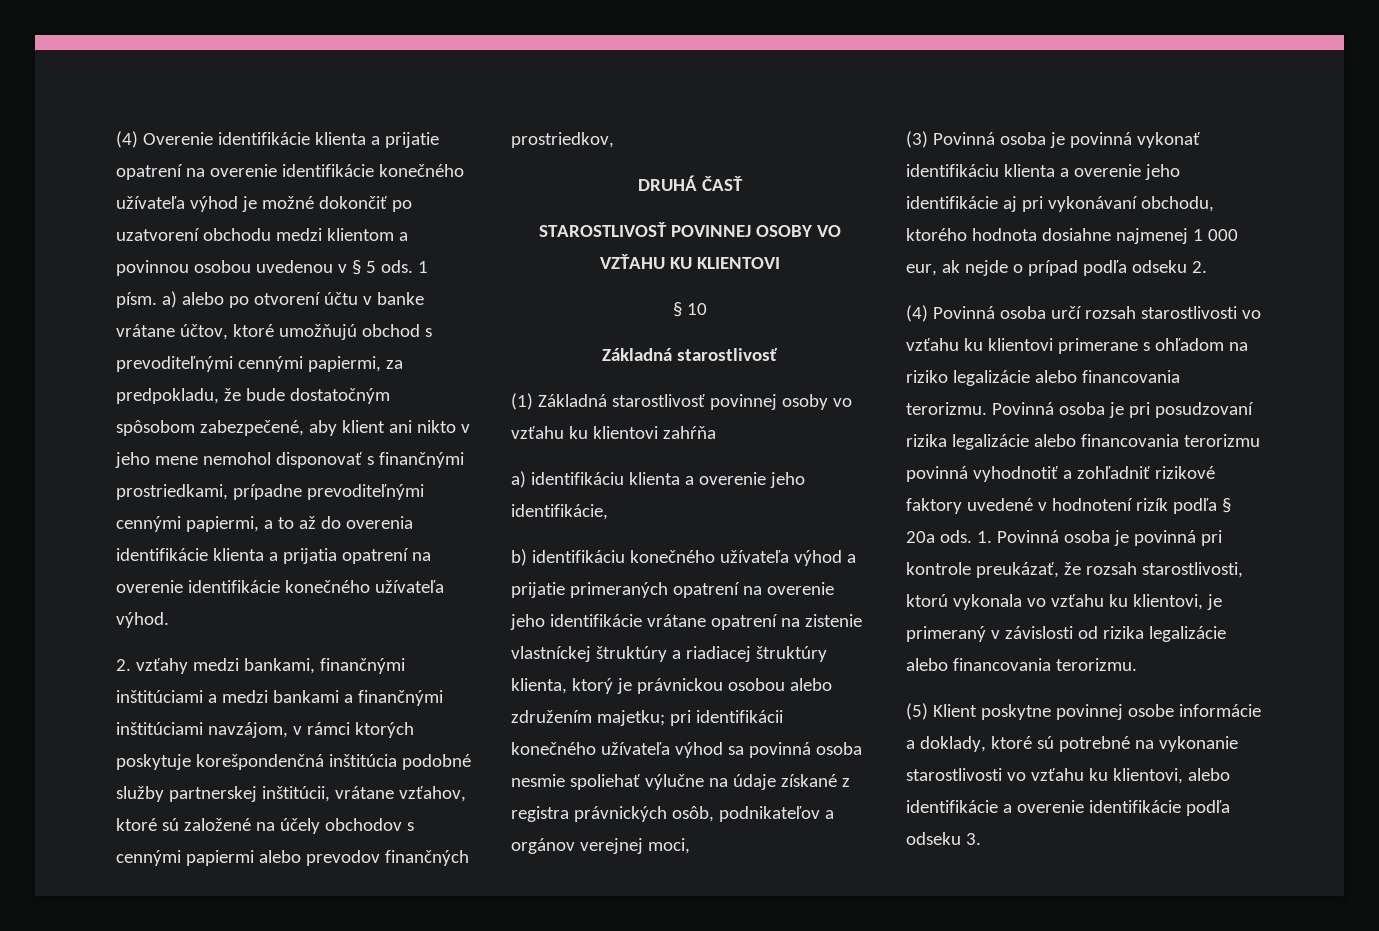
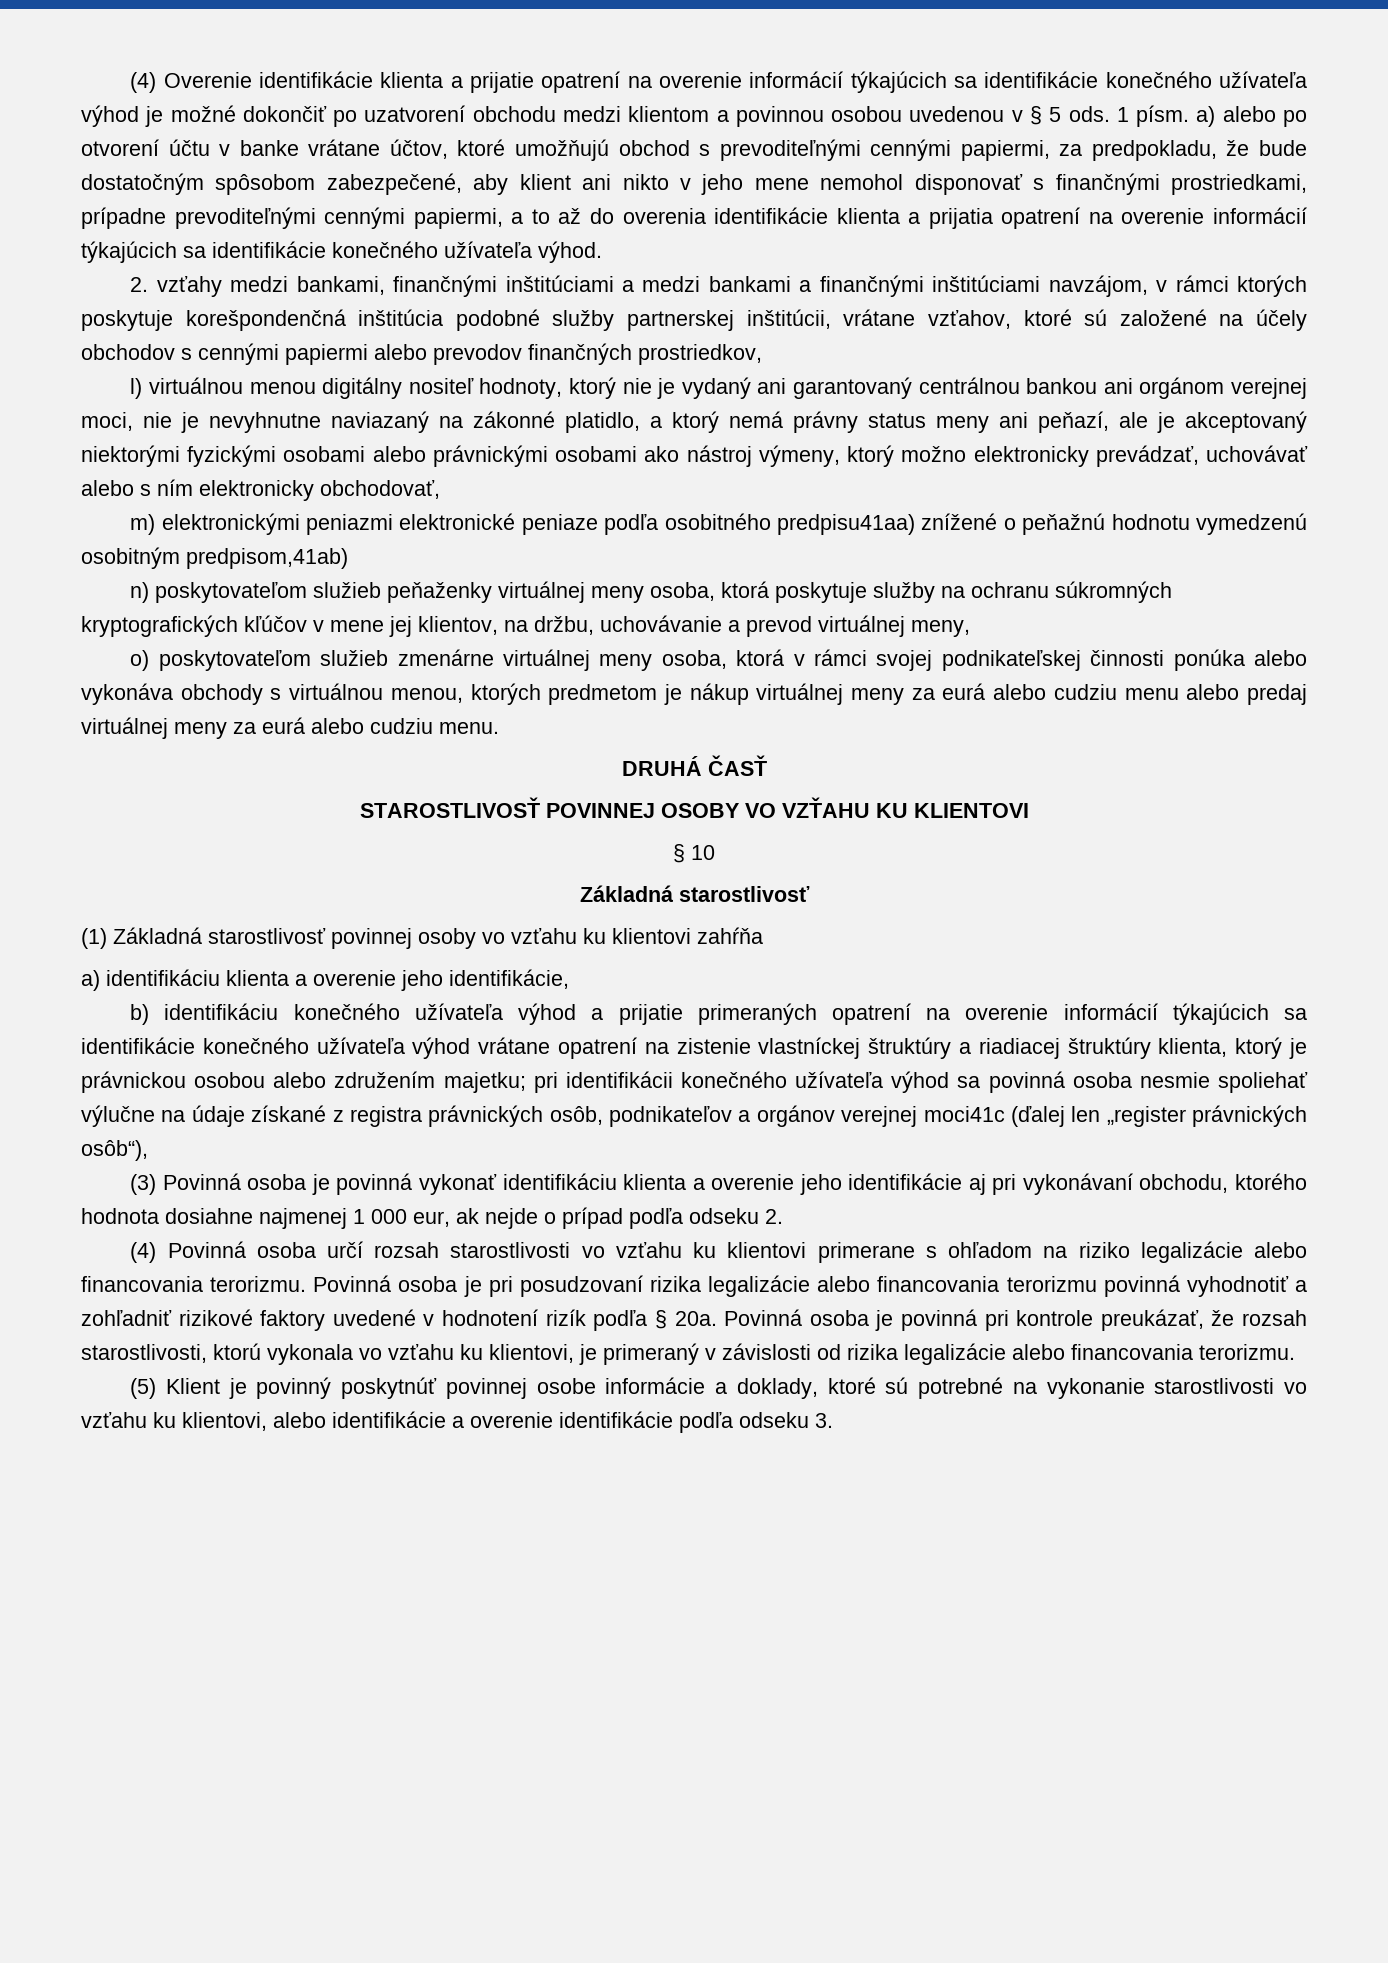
- (4) Overenie identifikácie klienta a prijatie opatrení na overenie identifikácie konečného užívateľa výhod je možné dokončiť po uzatvorení obchodu medzi klientom a povinnou osobou uvedenou v § 5 ods.
+ (4) Overenie identifikácie klienta a prijatie opatrení na overenie informácií týkajúcich sa identifikácie konečného užívateľa výhod je možné dokončiť po uzatvorení obchodu medzi klientom a povinnou osobou uvedenou v § 5 ods.
- 1 písm. a) alebo po otvorení účtu v banke vrátane účtov, ktoré umožňujú obchod s prevoditeľnými cennými papiermi, za predpokladu, že bude dostatočným spôsobom zabezpečené, aby klient ani nikto v jeho mene nemohol disponovať s finančnými prostriedkami, prípadne prevoditeľnými cennými papiermi, a to až do overenia identifikácie klienta a prijatia opatrení na overenie identifikácie konečného užívateľa výhod.
+ 1 písm. a) alebo po otvorení účtu v banke vrátane účtov, ktoré umožňujú obchod s prevoditeľnými cennými papiermi, za predpokladu, že bude dostatočným spôsobom zabezpečené, aby klient ani nikto v jeho mene nemohol disponovať s finančnými prostriedkami, prípadne prevoditeľnými cennými papiermi, a to až do overenia identifikácie klienta a prijatia opatrení na overenie informácií týkajúcich sa identifikácie konečného užívateľa výhod.
+ l) virtuálnou menou digitálny nositeľ hodnoty, ktorý nie je vydaný ani garantovaný centrálnou bankou ani orgánom verejnej moci, nie je nevyhnutne naviazaný na zákonné platidlo, a ktorý nemá právny status meny ani peňazí, ale je akceptovaný niektorými fyzickými osobami alebo právnickými osobami ako nástroj výmeny, ktorý možno elektronicky prevádzať, uchovávať alebo s ním elektronicky obchodovať,
+ m) elektronickými peniazmi elektronické peniaze podľa osobitného predpisu41aa) znížené o peňažnú hodnotu vymedzenú osobitným predpisom,41ab)
+ n) poskytovateľom služieb peňaženky virtuálnej meny osoba, ktorá poskytuje služby na ochranu súkromných kryptografických kľúčov v mene jej klientov, na držbu, uchovávanie a prevod virtuálnej meny,
+ o) poskytovateľom služieb zmenárne virtuálnej meny osoba, ktorá v rámci svojej podnikateľskej činnosti ponúka alebo vykonáva obchody s virtuálnou menou, ktorých predmetom je nákup virtuálnej meny za eurá alebo cudziu menu alebo predaj virtuálnej meny za eurá alebo cudziu menu.
- b) identifikáciu konečného užívateľa výhod a prijatie primeraných opatrení na overenie jeho identifikácie vrátane opatrení na zistenie vlastníckej štruktúry a riadiacej štruktúry klienta, ktorý je právnickou osobou alebo združením majetku; pri identifikácii konečného užívateľa výhod sa povinná osoba nesmie spoliehať výlučne na údaje získané z registra právnických osôb, podnikateľov a orgánov verejnej moci,
+ b) identifikáciu konečného užívateľa výhod a prijatie primeraných opatrení na overenie informácií týkajúcich sa identifikácie konečného užívateľa výhod vrátane opatrení na zistenie vlastníckej štruktúry a riadiacej štruktúry klienta, ktorý je právnickou osobou alebo združením majetku; pri identifikácii konečného užívateľa výhod sa povinná osoba nesmie spoliehať výlučne na údaje získané z registra právnických osôb, podnikateľov a orgánov verejnej moci41c (ďalej len „register právnických osôb“),
- Povinná osoba je pri posudzovaní rizika legalizácie alebo financovania terorizmu povinná vyhodnotiť a zohľadniť rizikové faktory uvedené v hodnotení rizík podľa § 20a ods. 1. Povinná osoba je povinná pri kontrole preukázať, že rozsah starostlivosti, ktorú vykonala vo vzťahu ku klientovi, je primeraný v závislosti od rizika legalizácie alebo financovania terorizmu.
+ Povinná osoba je pri posudzovaní rizika legalizácie alebo financovania terorizmu povinná vyhodnotiť a zohľadniť rizikové faktory uvedené v hodnotení rizík podľa § 20a. Povinná osoba je povinná pri kontrole preukázať, že rozsah starostlivosti, ktorú vykonala vo vzťahu ku klientovi, je primeraný v závislosti od rizika legalizácie alebo financovania terorizmu.
- (5) Klient poskytne povinnej osobe informácie a doklady, ktoré sú potrebné na vykonanie starostlivosti vo vzťahu ku klientovi, alebo identifikácie a overenie identifikácie podľa odseku 3.
+ (5) Klient je povinný poskytnúť povinnej osobe informácie a doklady, ktoré sú potrebné na vykonanie starostlivosti vo vzťahu ku klientovi, alebo identifikácie a overenie identifikácie podľa odseku 3.

